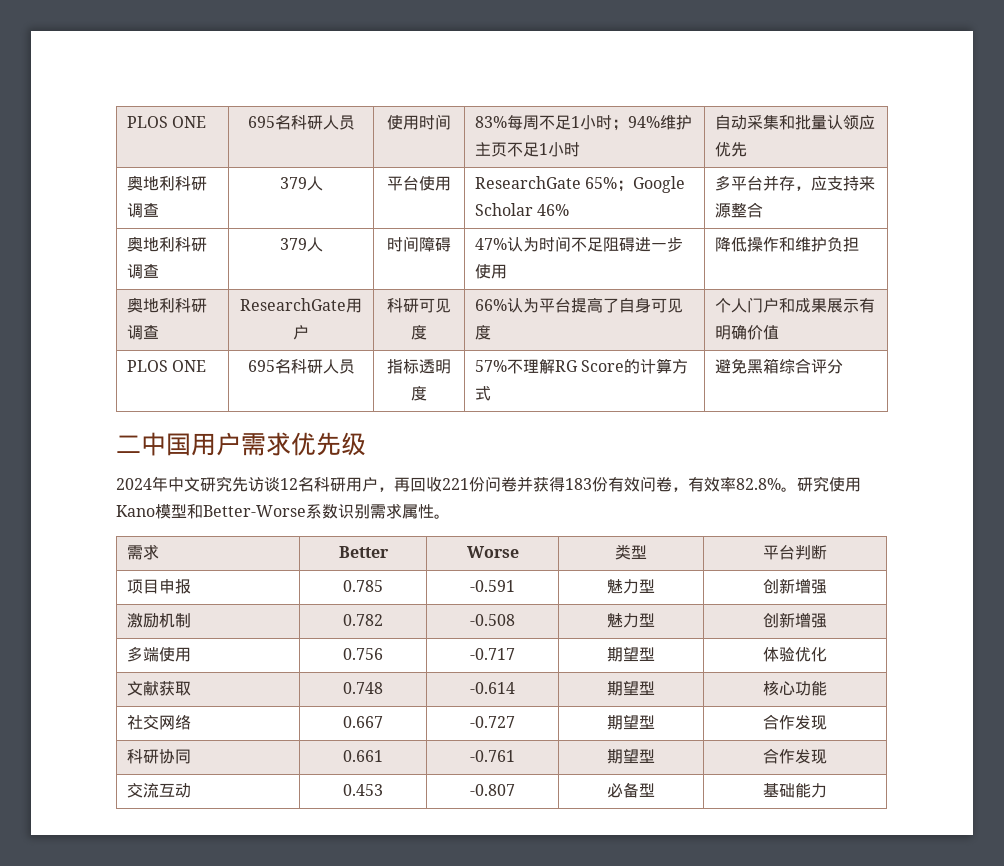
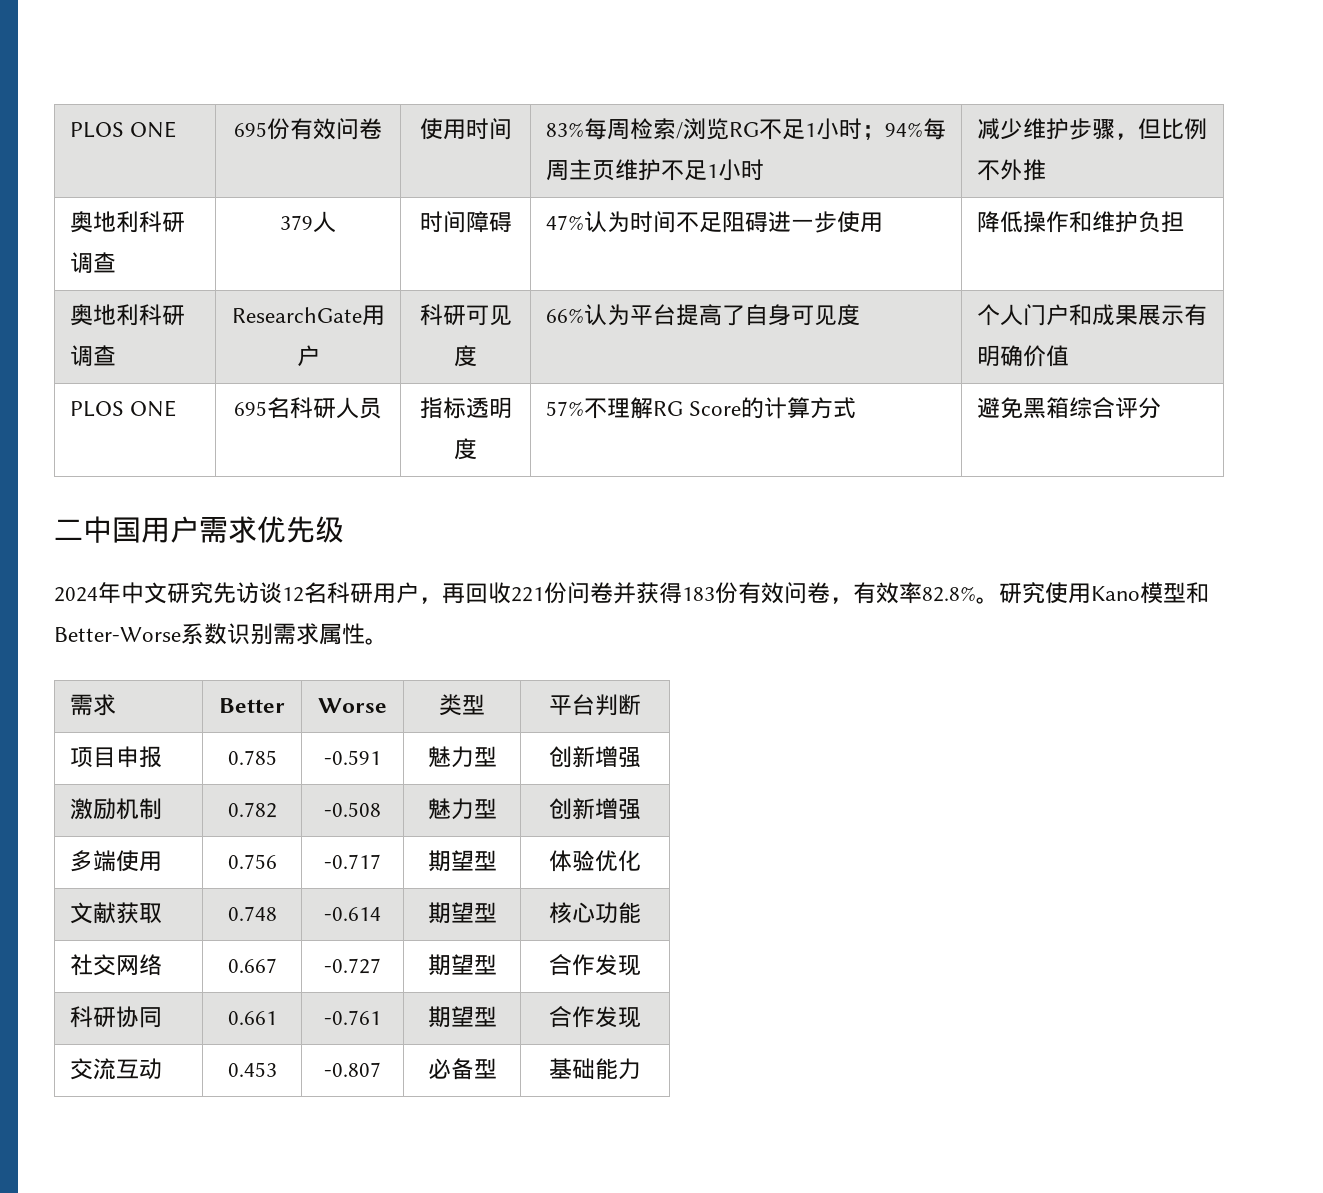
- PLOS ONE | 695名科研人员 | 使用时间 | 83%每周不足1小时；94%维护主页不足1小时 | 自动采集和批量认领应优先
- 奥地利科研调查 | 379人 | 平台使用 | ResearchGate 65%；Google Scholar 46% | 多平台并存，应支持来源整合
+ PLOS ONE | 695份有效问卷 | 使用时间 | 83%每周检索/浏览RG不足1小时；94%每周主页维护不足1小时 | 减少维护步骤，但比例不外推

